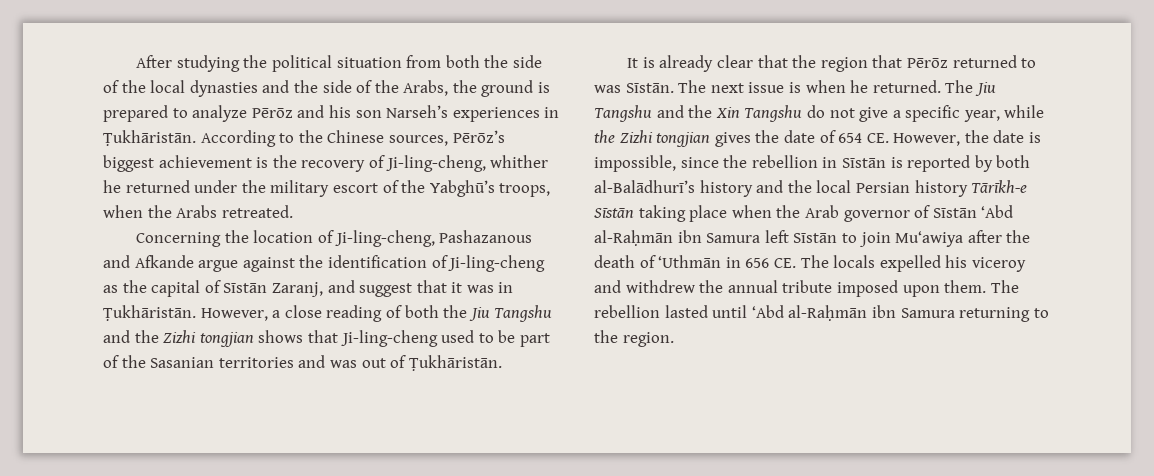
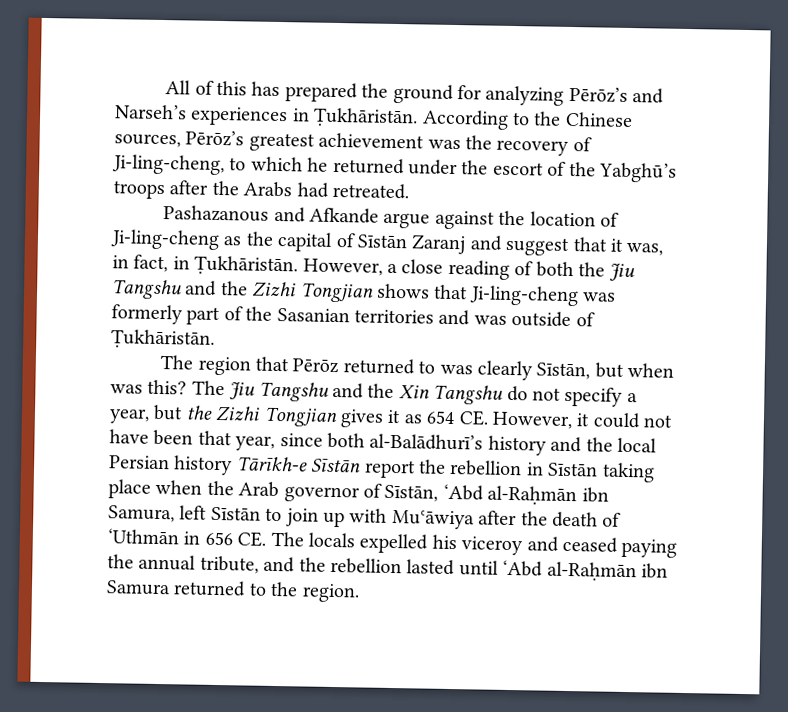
- After studying the political situation from both the side of the local dynasties and the side of the Arabs, the ground is prepared to analyze Pērōz and his son Narseh’s experiences in Ṭukhāristān.
+ All of this has prepared the ground for analyzing Pērōz’s and Narseh’s experiences in Ṭukhāristān.
- According to the Chinese sources, Pērōz’s biggest achievement is the recovery of Ji-ling-cheng, whither he returned under the military escort of the Yabghū’s troops, when the Arabs retreated.
+ According to the Chinese sources, Pērōz’s greatest achievement was the recovery of Ji-ling-cheng, to which he returned under the escort of the Yabghū’s troops after the Arabs had retreated.
- Concerning the location of Ji-ling-cheng, Pashazanous and Afkande argue against the identification of Ji-ling-cheng as the capital of Sīstān Zaranj, and suggest that it was in Ṭukhāristān.
+ Pashazanous and Afkande argue against the location of Ji-ling-cheng as the capital of Sīstān Zaranj and suggest that it was, in fact, in Ṭukhāristān.
- However, a close reading of both the Jiu Tangshu and the Zizhi tongjian shows that Ji-ling-cheng used to be part of the Sasanian territories and was out of Ṭukhāristān.
+ However, a close reading of both the Jiu Tangshu and the Zizhi Tongjian shows that Ji-ling-cheng was formerly part of the Sasanian territories and was outside of Ṭukhāristān.
- It is already clear that the region that Pērōz returned to was Sīstān. The next issue is when he returned.
+ The region that Pērōz returned to was clearly Sīstān, but when was this?
- The Jiu Tangshu and the Xin Tangshu do not give a specific year, while the Zizhi tongjian gives the date of 654 CE. However, the date is impossible, since the rebellion in Sīstān is reported by both al-Balādhurī’s history and the local Persian history Tārīkh-e Sīstān taking place when the Arab governor of Sīstān ‘Abd al-Raḥmān ibn Samura left Sīstān to join Mu‘awiya after the death of ‘Uthmān in 656 CE. The locals expelled his viceroy and withdrew the annual tribute imposed upon them. The rebellion lasted until ‘Abd al-Raḥmān ibn Samura returning to the region.
+ The Jiu Tangshu and the Xin Tangshu do not specify a year, but the Zizhi Tongjian gives it as 654 CE. However, it could not have been that year, since both al-Balādhurī’s history and the local Persian history Tārīkh-e Sīstān report the rebellion in Sīstān taking place when the Arab governor of Sīstān, ‘Abd al-Raḥmān ibn Samura, left Sīstān to join up with Muʿāwiya after the death of ‘Uthmān in 656 CE. The locals expelled his viceroy and ceased paying the annual tribute, and the rebellion lasted until ‘Abd al-Raḥmān ibn Samura returned to the region.

